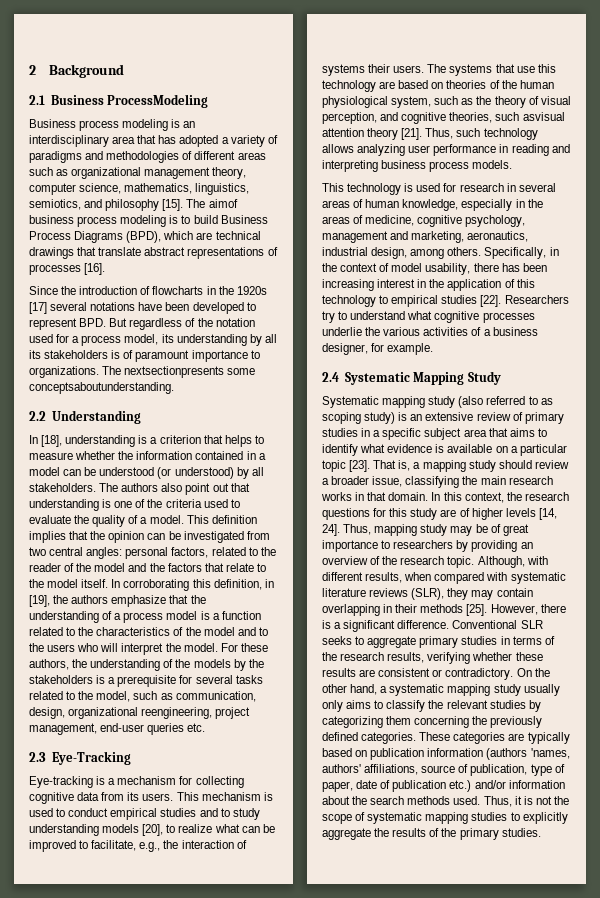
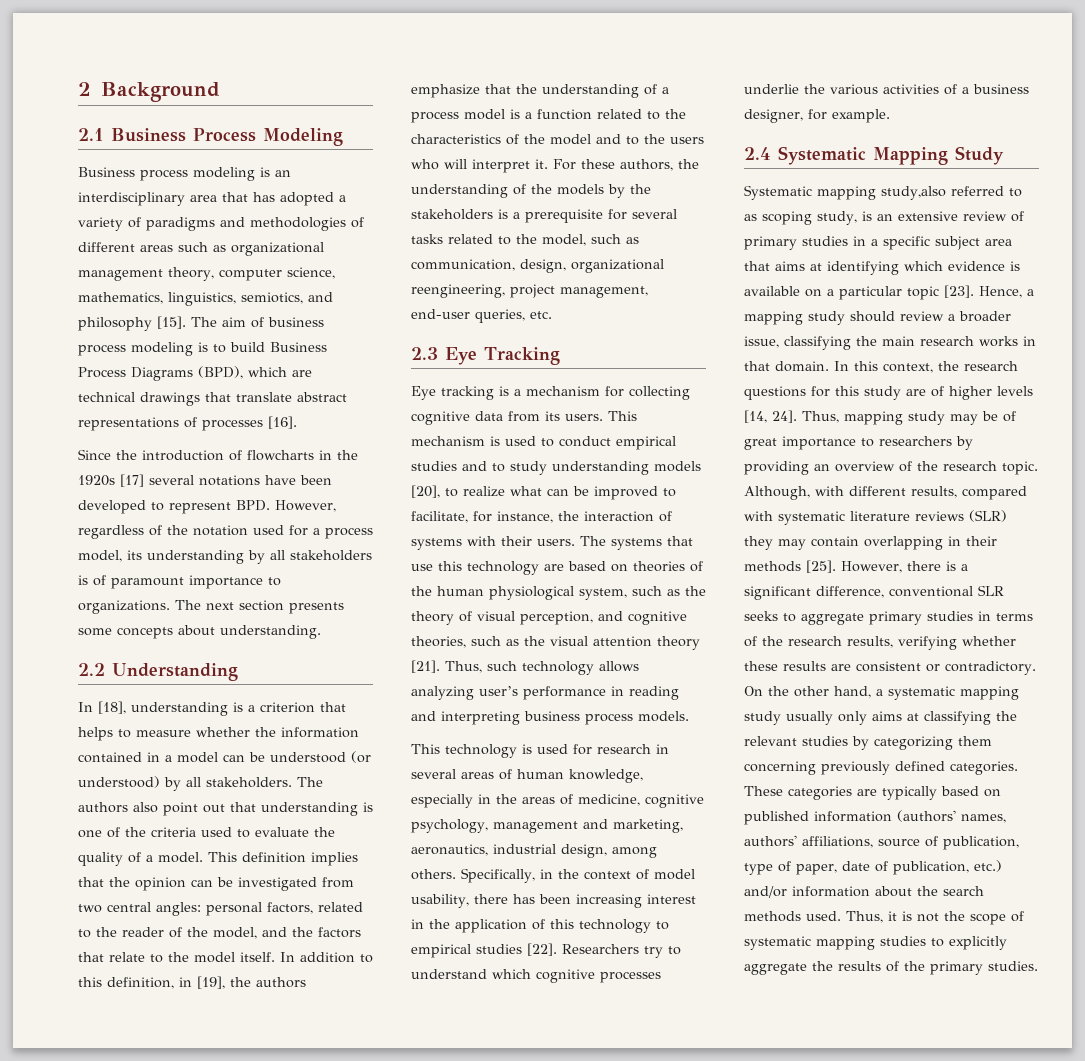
- 2.1 Business ProcessModeling
+ 2.1 Business Process Modeling
- The aimof business process modeling is to build Business Process Diagrams (BPD), which are technical drawings that translate abstract representations of processes [16].
+ The aim of business process modeling is to build Business Process Diagrams (BPD), which are technical drawings that translate abstract representations of processes [16].
- Since the introduction of flowcharts in the 1920s [17] several notations have been developed to represent BPD. But regardless of the notation used for a process model, its understanding by all its stakeholders is of paramount importance to organizations.
+ Since the introduction of flowcharts in the 1920s [17] several notations have been developed to represent BPD. However, regardless of the notation used for a process model, its understanding by all stakeholders is of paramount importance to organizations.
- The nextsectionpresents some conceptsaboutunderstanding.
+ The next section presents some concepts about understanding.
- This definition implies that the opinion can be investigated from two central angles: personal factors, related to the reader of the model and the factors that relate to the model itself.
+ This definition implies that the opinion can be investigated from two central angles: personal factors, related to the reader of the model, and the factors that relate to the model itself.
- In corroborating this definition, in [19], the authors emphasize that the understanding of a process model is a function related to the characteristics of the model and to the users who will interpret the model.
+ In addition to this definition, in [19], the authors emphasize that the understanding of a process model is a function related to the characteristics of the model and to the users who will interpret it.
- For these authors, the understanding of the models by the stakeholders is a prerequisite for several tasks related to the model, such as communication, design, organizational reengineering, project management, end-user queries etc.
+ For these authors, the understanding of the models by the stakeholders is a prerequisite for several tasks related to the model, such as communication, design, organizational reengineering, project management, end-user queries, etc.
- 2.3 Eye-Tracking
- Eye-tracking is a mechanism for collecting cognitive data from its users.
+ 2.3 Eye Tracking
+ Eye tracking is a mechanism for collecting cognitive data from its users.
- This mechanism is used to conduct empirical studies and to study understanding models [20], to realize what can be improved to facilitate, e.g., the interaction of systems their users.
+ This mechanism is used to conduct empirical studies and to study understanding models [20], to realize what can be improved to facilitate, for instance, the interaction of systems with their users.
- The systems that use this technology are based on theories of the human physiological system, such as the theory of visual perception, and cognitive theories, such asvisual attention theory [21].
+ The systems that use this technology are based on theories of the human physiological system, such as the theory of visual perception, and cognitive theories, such as the visual attention theory [21].
- Thus, such technology allows analyzing user performance in reading and interpreting business process models.
+ Thus, such technology allows analyzing user’s performance in reading and interpreting business process models.
- Researchers try to understand what cognitive processes underlie the various activities of a business designer, for example.
+ Researchers try to understand which cognitive processes underlie the various activities of a business designer, for example.
- Systematic mapping study (also referred to as scoping study) is an extensive review of primary studies in a specific subject area that aims to identify what evidence is available on a particular topic [23].
+ Systematic mapping study,also referred to as scoping study, is an extensive review of primary studies in a specific subject area that aims at identifying which evidence is available on a particular topic [23].
- That is, a mapping study should review a broader issue, classifying the main research works in that domain.
+ Hence, a mapping study should review a broader issue, classifying the main research works in that domain.
- Although, with different results, when compared with systematic literature reviews (SLR), they may contain overlapping in their methods [25].
+ Although, with different results, compared with systematic literature reviews (SLR) they may contain overlapping in their methods [25].
- However, there is a significant difference. Conventional SLR seeks to aggregate primary studies in terms of the research results, verifying whether these results are consistent or contradictory.
+ However, there is a significant difference, conventional SLR seeks to aggregate primary studies in terms of the research results, verifying whether these results are consistent or contradictory.
- On the other hand, a systematic mapping study usually only aims to classify the relevant studies by categorizing them concerning the previously defined categories.
+ On the other hand, a systematic mapping study usually only aims at classifying the relevant studies by categorizing them concerning previously defined categories.
- These categories are typically based on publication information (authors 'names, authors' affiliations, source of publication, type of paper, date of publication etc.) and/or information about the search methods used.
+ These categories are typically based on published information (authors' names, authors' affiliations, source of publication, type of paper, date of publication, etc.) and/or information about the search methods used.

